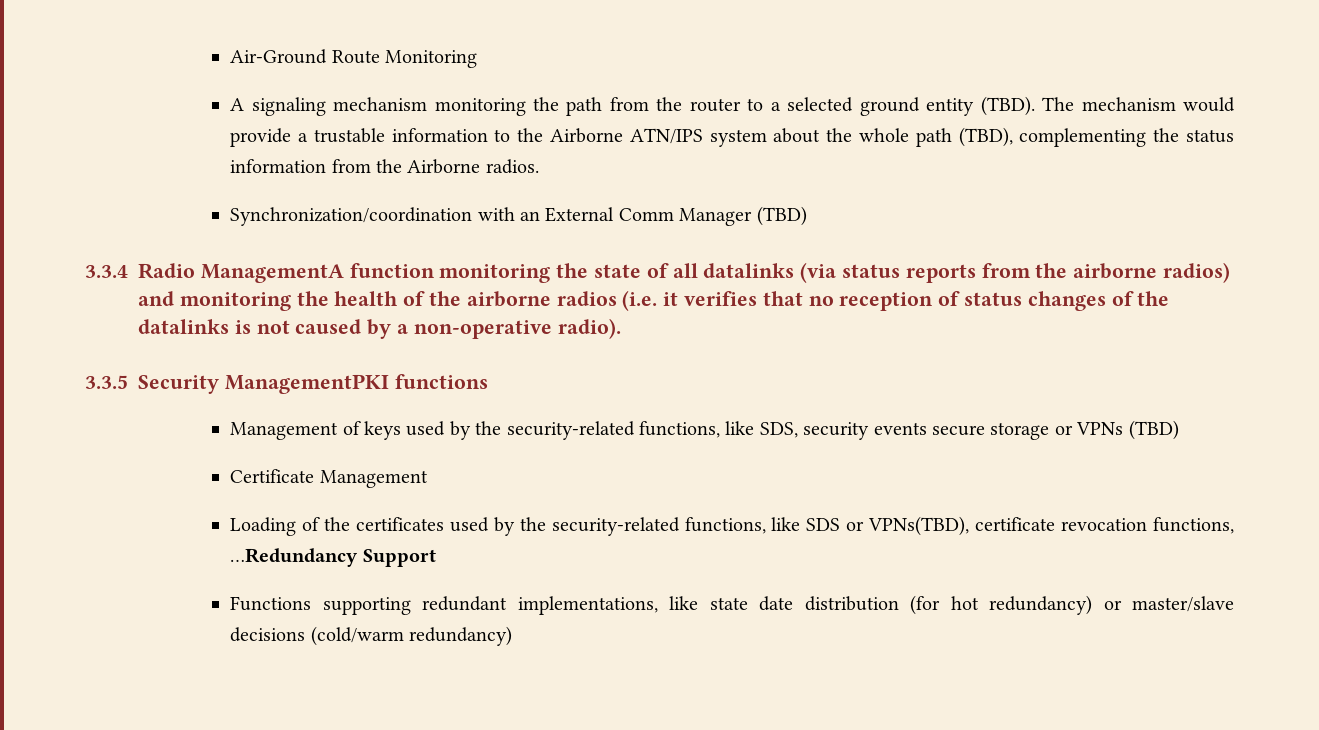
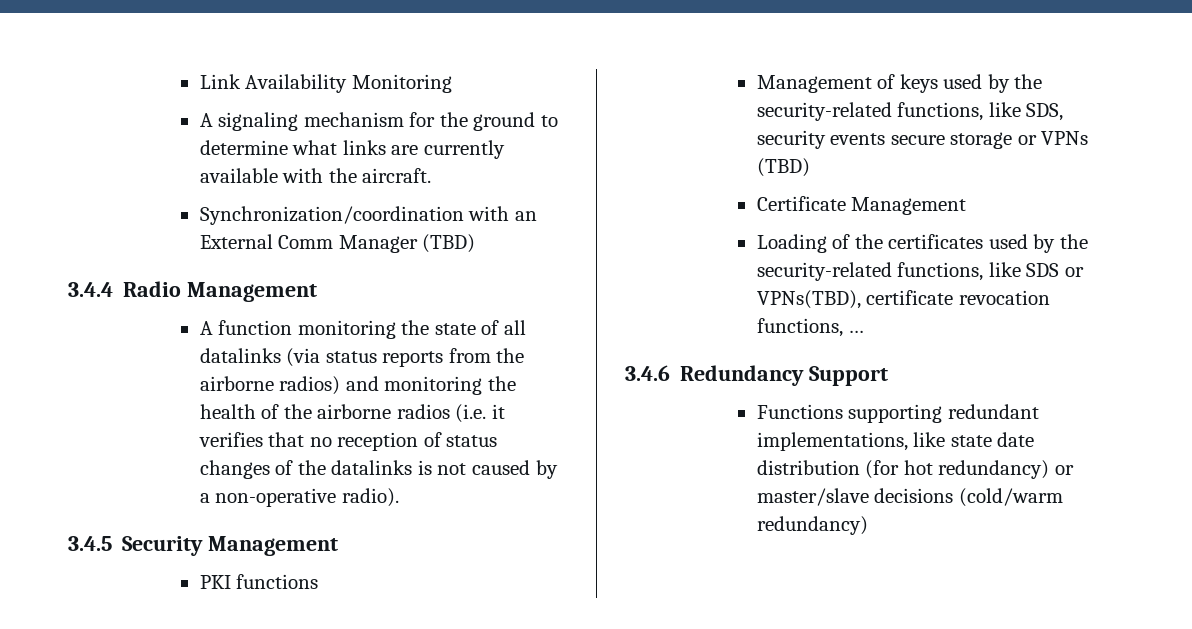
- Air-Ground Route Monitoring
+ Link Availability Monitoring
- A signaling mechanism monitoring the path from the router to a selected ground entity (TBD). The mechanism would provide a trustable information to the Airborne ATN/IPS system about the whole path (TBD), complementing the status information from the Airborne radios.
+ A signaling mechanism for the ground to determine what links are currently available with the aircraft.
- 3.3.4 Radio ManagementA function monitoring the state of all datalinks (via status reports from the airborne radios) and monitoring the health of the airborne radios (i.e. it verifies that no reception of status changes of the datalinks is not caused by a non-operative radio).
+ 3.4.4 Radio Management
+ A function monitoring the state of all datalinks (via status reports from the airborne radios) and monitoring the health of the airborne radios (i.e. it verifies that no reception of status changes of the datalinks is not caused by a non-operative radio).
- 3.3.5 Security ManagementPKI functions
+ 3.4.5 Security Management
+ PKI functions
- Loading of the certificates used by the security-related functions, like SDS or VPNs(TBD), certificate revocation functions, …Redundancy Support
+ Loading of the certificates used by the security-related functions, like SDS or VPNs(TBD), certificate revocation functions, …
+ 3.4.6 Redundancy Support

